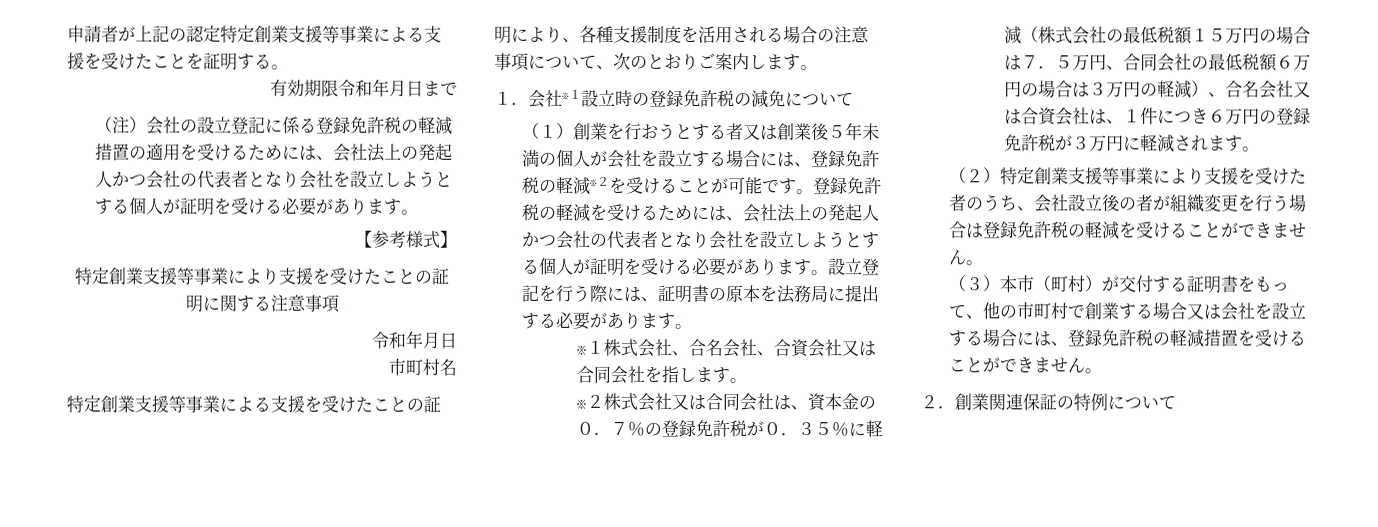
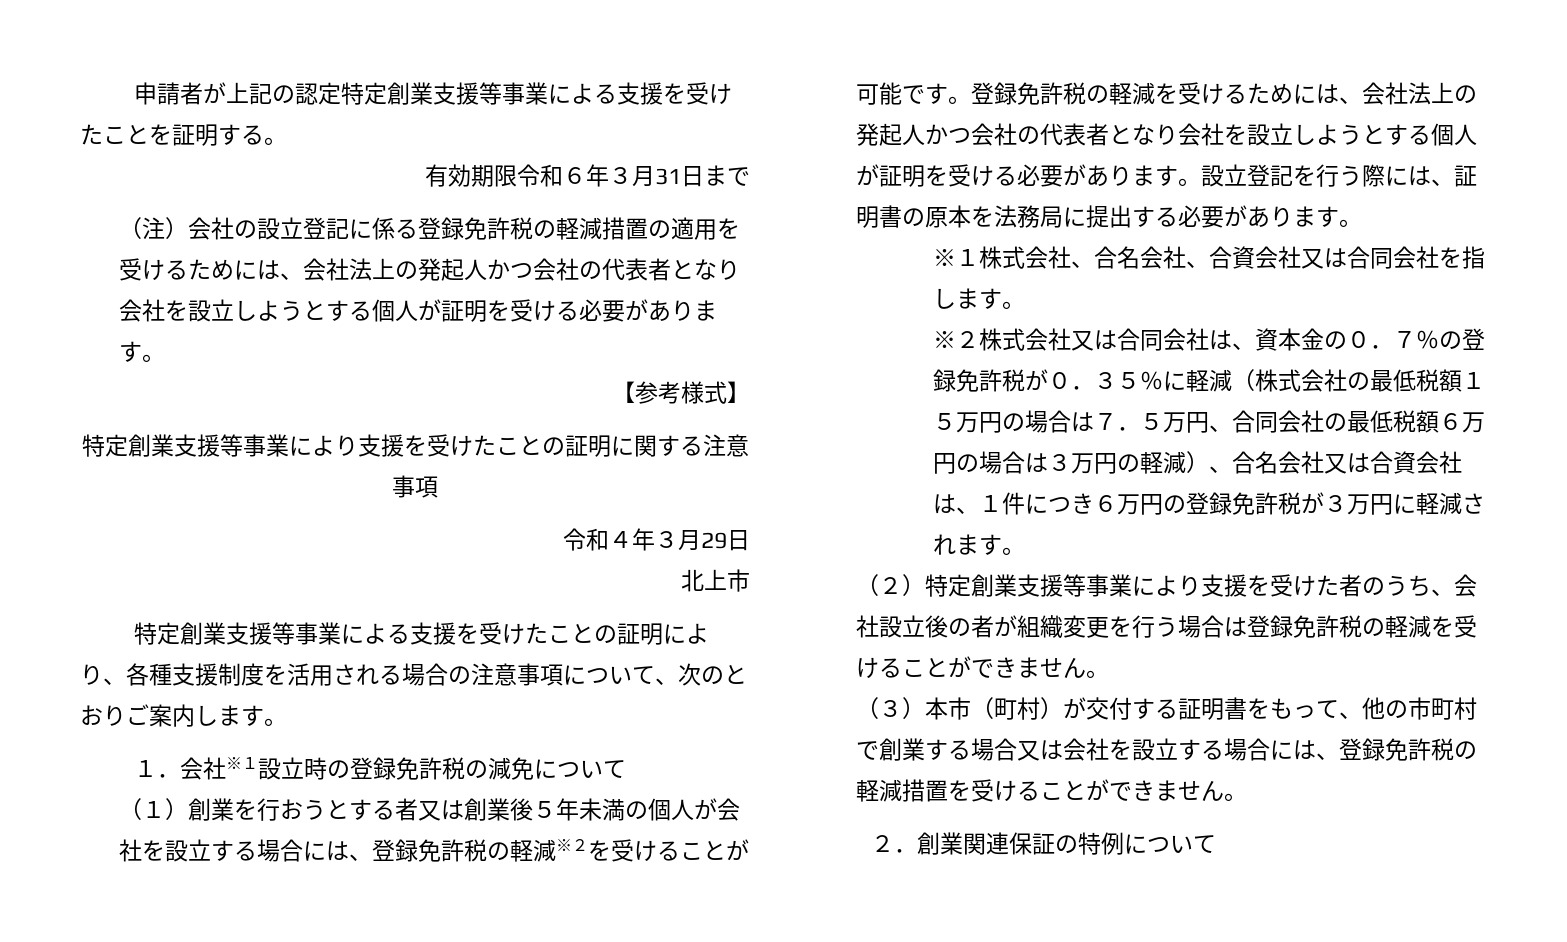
- 有効期限令和年月日まで
+ 有効期限令和６年３月31日まで
  特定創業支援等事業により支援を受けたことの証明に関する注意事項
- 令和年月日
+ 令和４年３月29日
- 市町村名
+ 北上市

